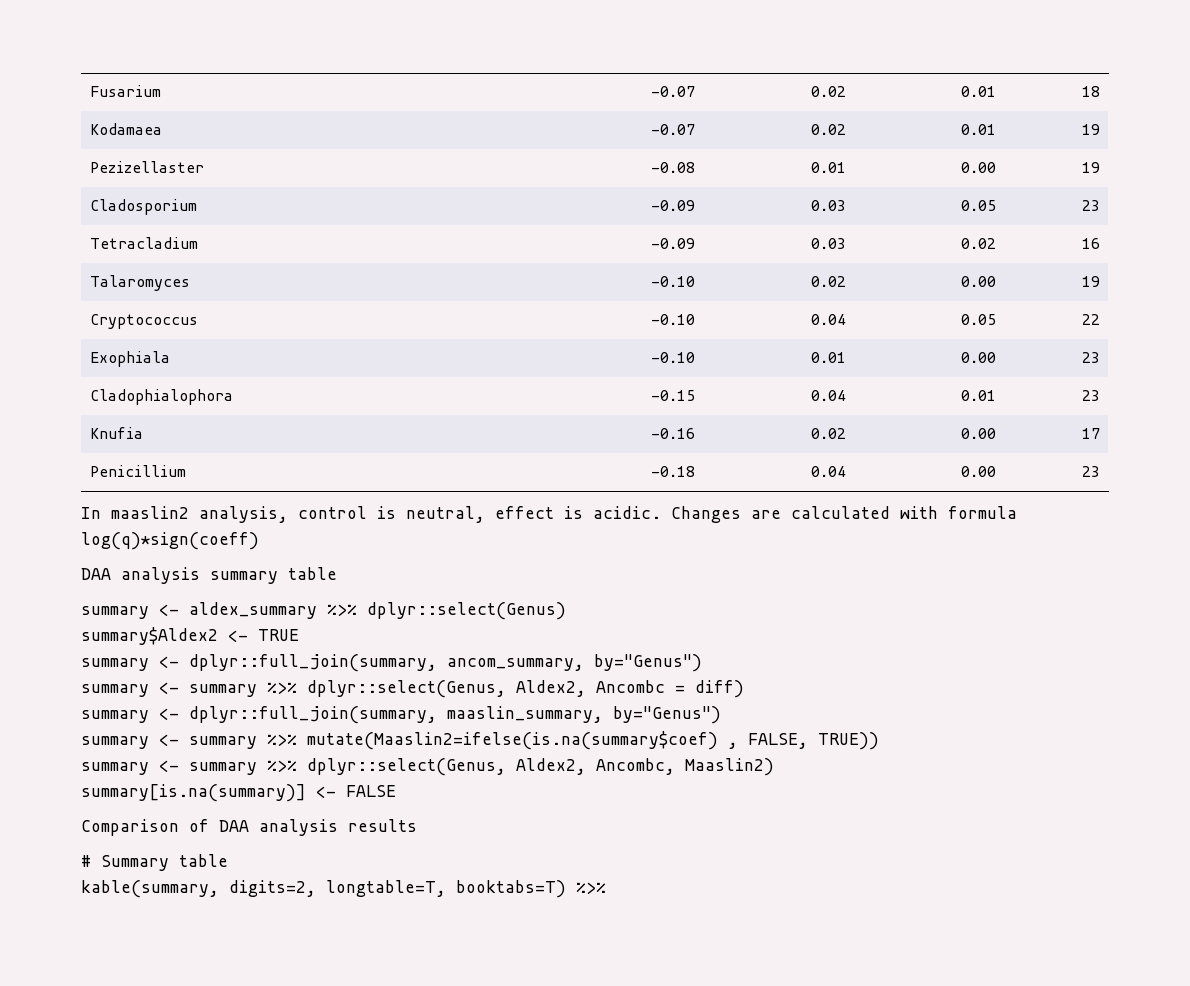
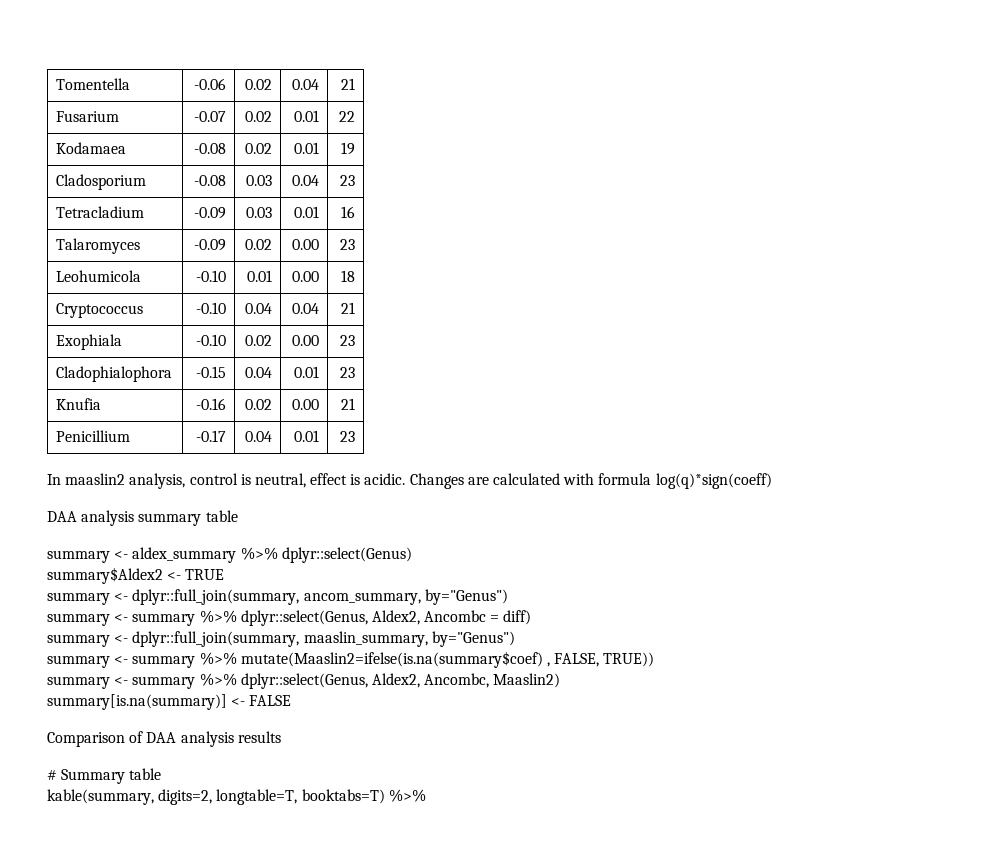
+ Tomentella | -0.06 | 0.02 | 0.04 | 21
- Fusarium | -0.07 | 0.02 | 0.01 | 18
+ Fusarium | -0.07 | 0.02 | 0.01 | 22
- Kodamaea | -0.07 | 0.02 | 0.01 | 19
+ Kodamaea | -0.08 | 0.02 | 0.01 | 19
- Pezizellaster | -0.08 | 0.01 | 0.00 | 19
- Cladosporium | -0.09 | 0.03 | 0.05 | 23
+ Cladosporium | -0.08 | 0.03 | 0.04 | 23
- Tetracladium | -0.09 | 0.03 | 0.02 | 16
+ Tetracladium | -0.09 | 0.03 | 0.01 | 16
- Talaromyces | -0.10 | 0.02 | 0.00 | 19
+ Talaromyces | -0.09 | 0.02 | 0.00 | 23
+ Leohumicola | -0.10 | 0.01 | 0.00 | 18
- Cryptococcus | -0.10 | 0.04 | 0.05 | 22
+ Cryptococcus | -0.10 | 0.04 | 0.04 | 21
- Exophiala | -0.10 | 0.01 | 0.00 | 23
+ Exophiala | -0.10 | 0.02 | 0.00 | 23
- Knufia | -0.16 | 0.02 | 0.00 | 17
+ Knufia | -0.16 | 0.02 | 0.00 | 21
- Penicillium | -0.18 | 0.04 | 0.00 | 23
+ Penicillium | -0.17 | 0.04 | 0.01 | 23

